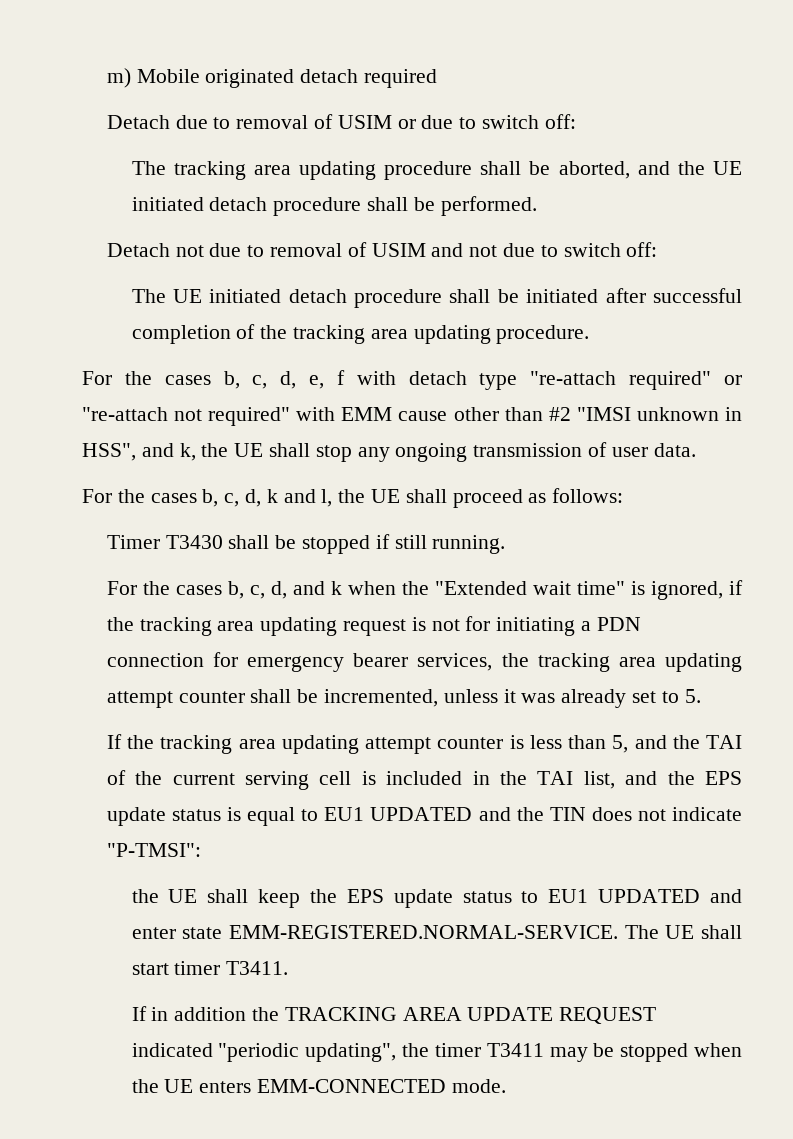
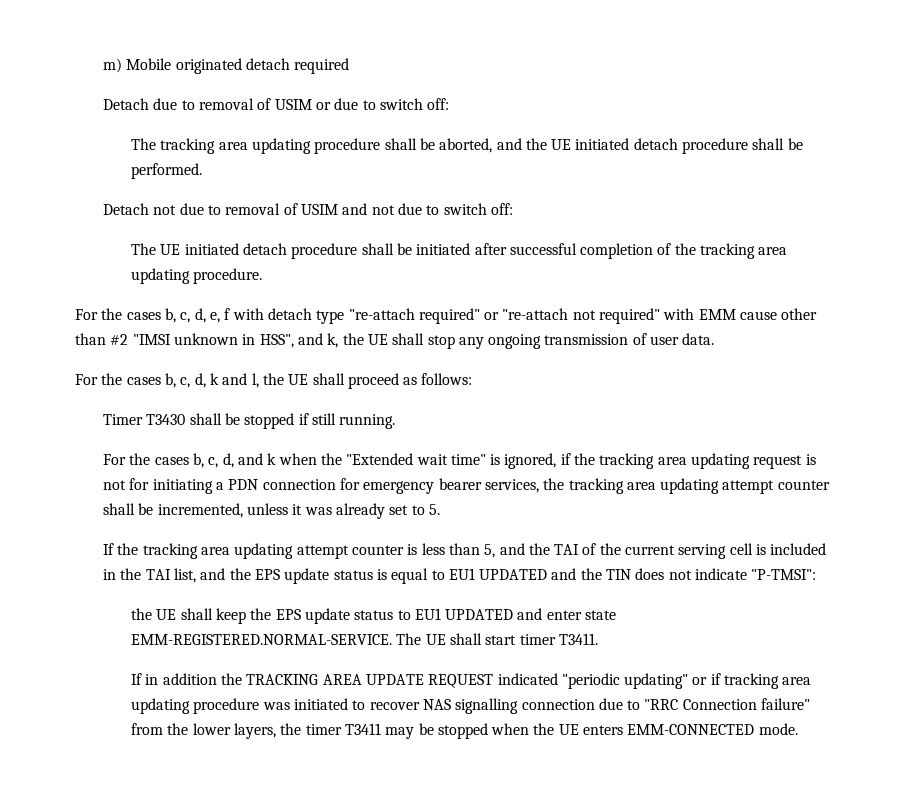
- If in addition the TRACKING AREA UPDATE REQUEST indicated "periodic updating", the timer T3411 may be stopped when the UE enters EMM-CONNECTED mode.
+ If in addition the TRACKING AREA UPDATE REQUEST indicated "periodic updating" or if tracking area updating procedure was initiated to recover NAS signalling connection due to "RRC Connection failure" from the lower layers, the timer T3411 may be stopped when the UE enters EMM-CONNECTED mode.

